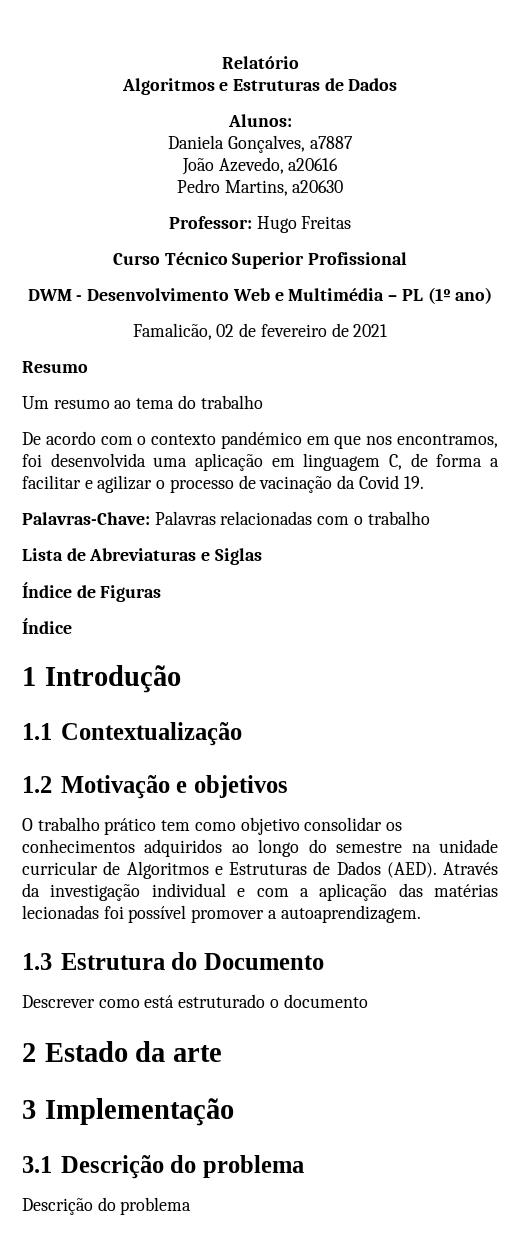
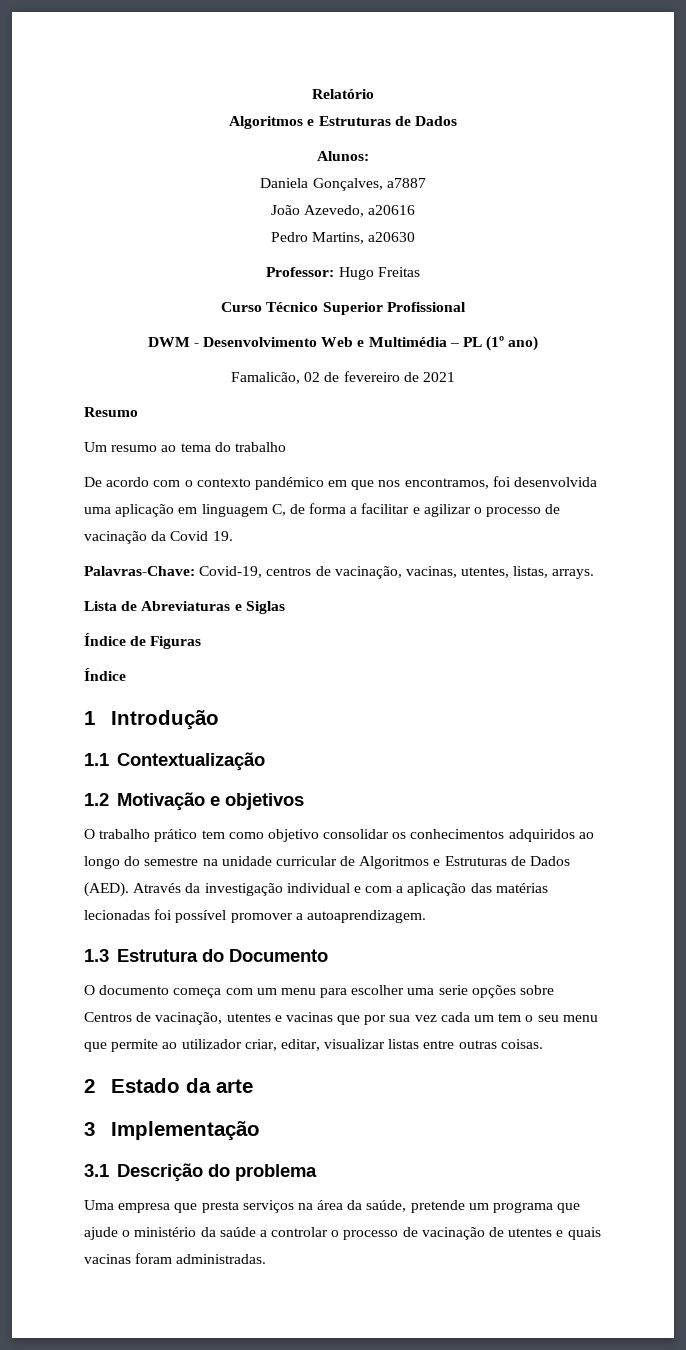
- Palavras-Chave: Palavras relacionadas com o trabalho
+ Palavras-Chave: Covid-19, centros de vacinação, vacinas, utentes, listas, arrays.
- Descrever como está estruturado o documento
+ O documento começa com um menu para escolher uma serie opções sobre Centros de vacinação, utentes e vacinas que por sua vez cada um tem o seu menu que permite ao utilizador criar, editar, visualizar listas entre outras coisas.
  3.1 Descrição do problema
- Descrição do problema
+ Uma empresa que presta serviços na área da saúde, pretende um programa que ajude o ministério da saúde a controlar o processo de vacinação de utentes e quais vacinas foram administradas.

